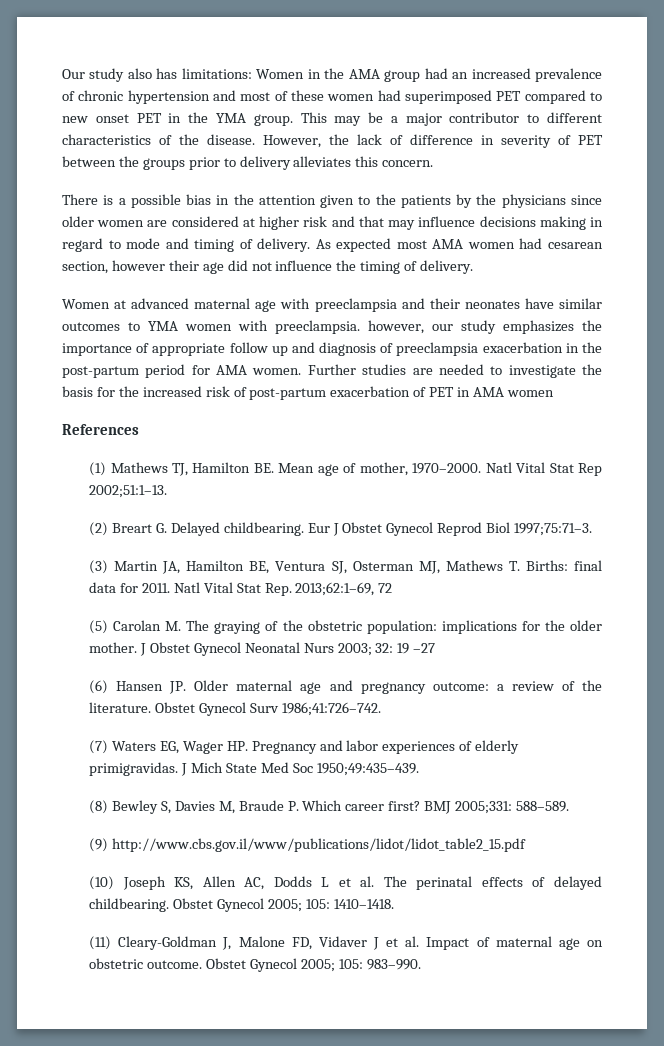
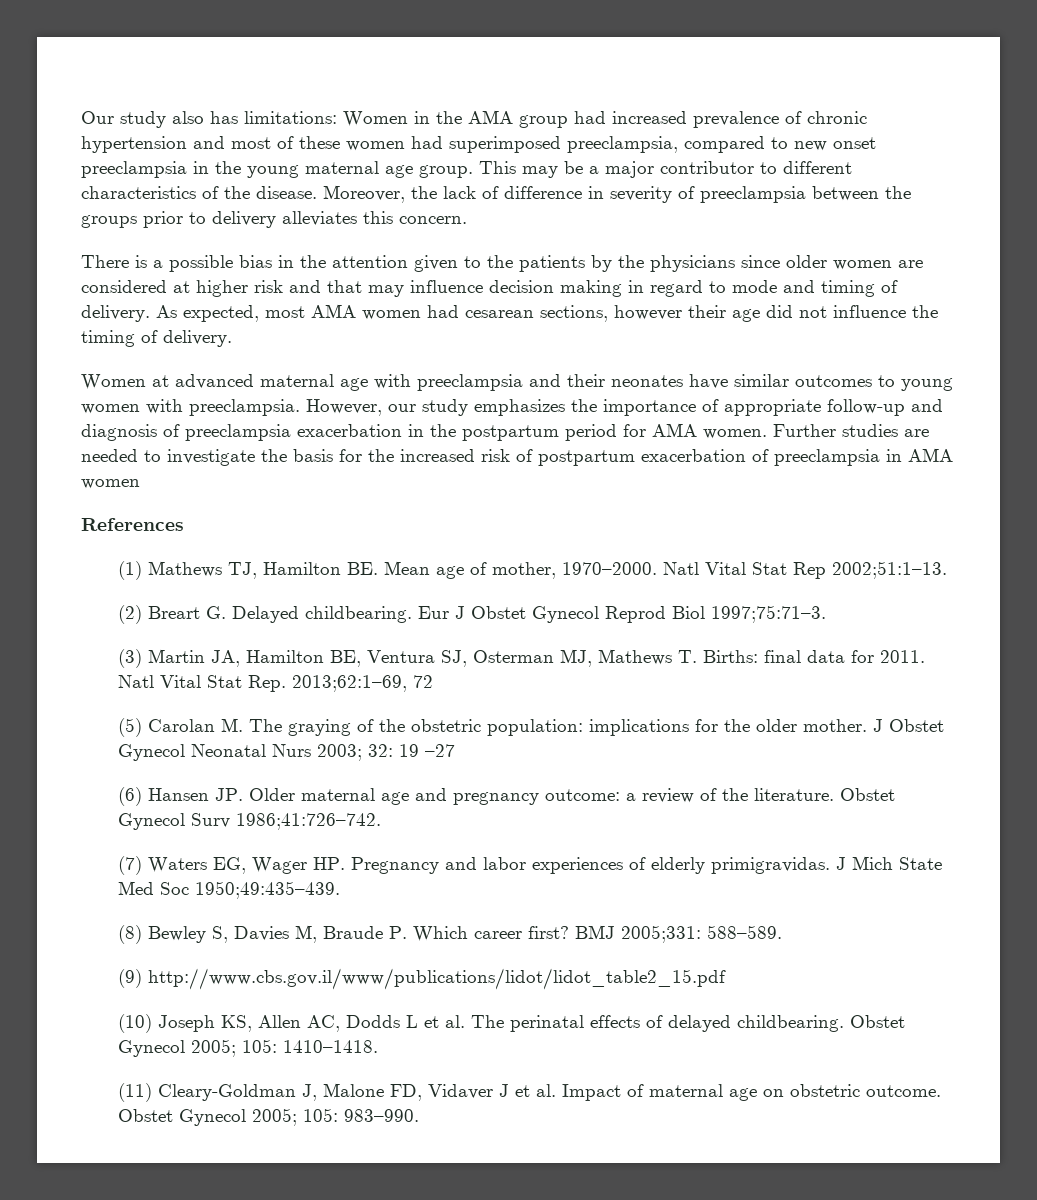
- Our study also has limitations: Women in the AMA group had an increased prevalence of chronic hypertension and most of these women had superimposed PET compared to new onset PET in the YMA group.
+ Our study also has limitations: Women in the AMA group had increased prevalence of chronic hypertension and most of these women had superimposed preeclampsia, compared to new onset preeclampsia in the young maternal age group.
- However, the lack of difference in severity of PET between the groups prior to delivery alleviates this concern.
+ Moreover, the lack of difference in severity of preeclampsia between the groups prior to delivery alleviates this concern.
- There is a possible bias in the attention given to the patients by the physicians since older women are considered at higher risk and that may influence decisions making in regard to mode and timing of delivery.
+ There is a possible bias in the attention given to the patients by the physicians since older women are considered at higher risk and that may influence decision making in regard to mode and timing of delivery.
- As expected most AMA women had cesarean section, however their age did not influence the timing of delivery.
+ As expected, most AMA women had cesarean sections, however their age did not influence the timing of delivery.
- Women at advanced maternal age with preeclampsia and their neonates have similar outcomes to YMA women with preeclampsia. however, our study emphasizes the importance of appropriate follow up and diagnosis of preeclampsia exacerbation in the post-partum period for AMA women.
+ Women at advanced maternal age with preeclampsia and their neonates have similar outcomes to young women with preeclampsia. However, our study emphasizes the importance of appropriate follow-up and diagnosis of preeclampsia exacerbation in the postpartum period for AMA women.
- Further studies are needed to investigate the basis for the increased risk of post-partum exacerbation of PET in AMA women
+ Further studies are needed to investigate the basis for the increased risk of postpartum exacerbation of preeclampsia in AMA women

